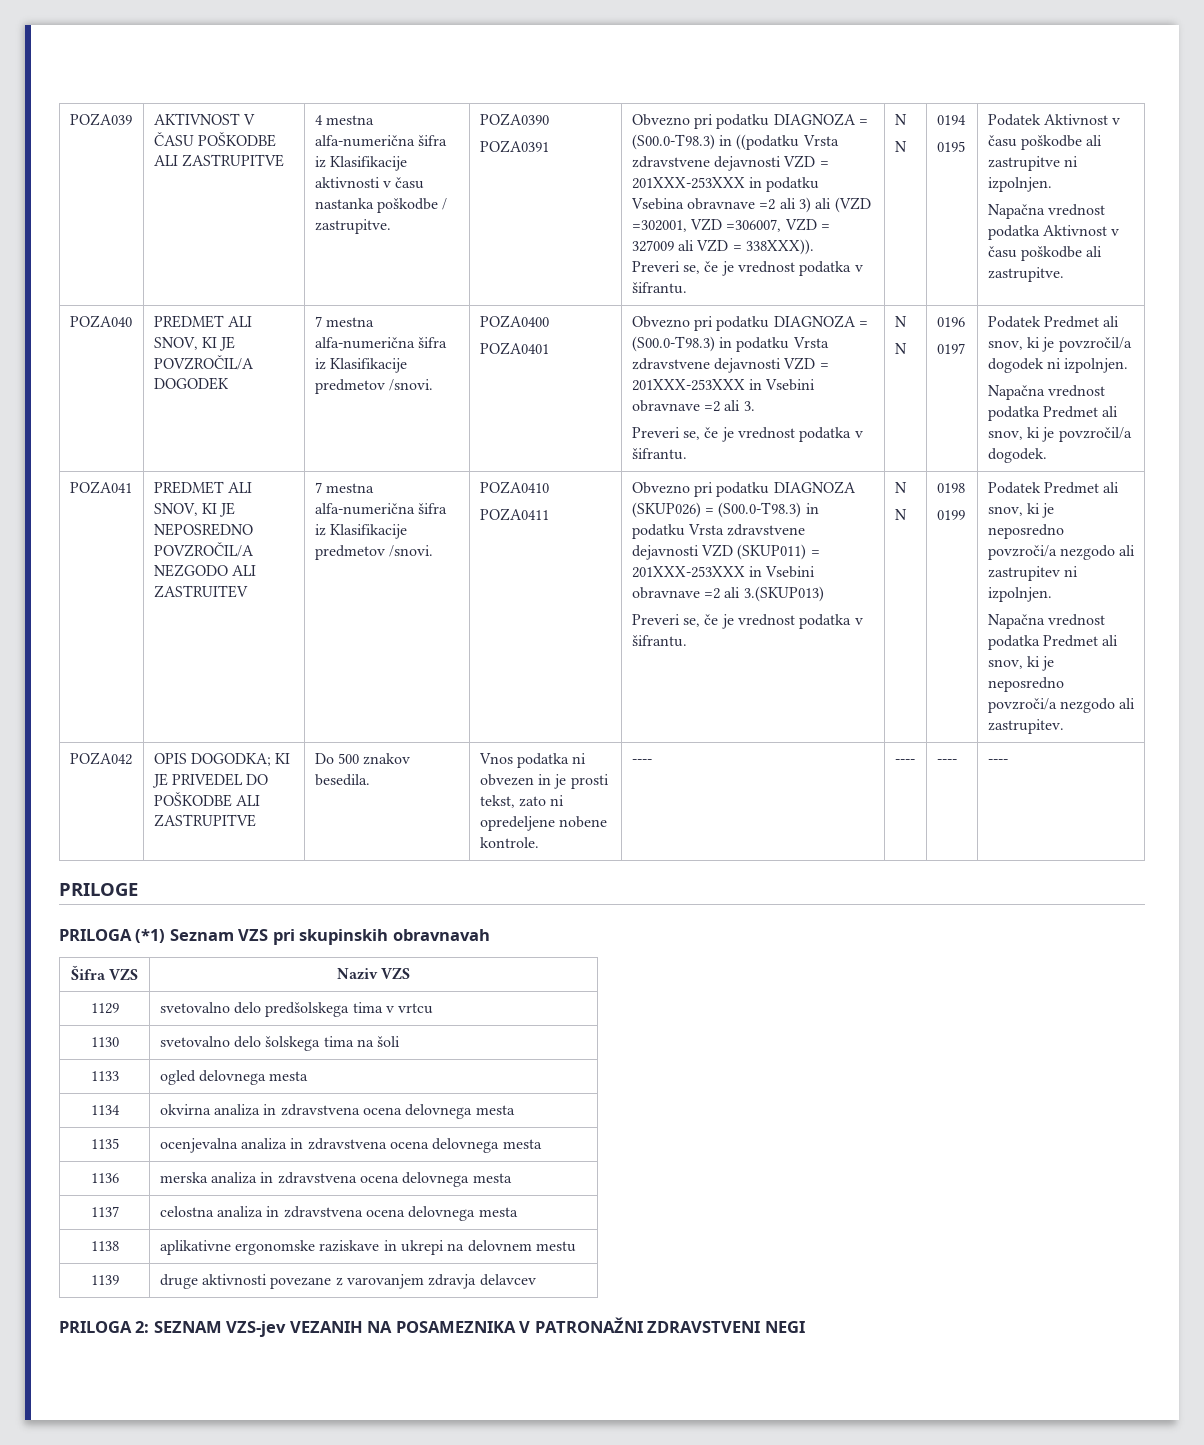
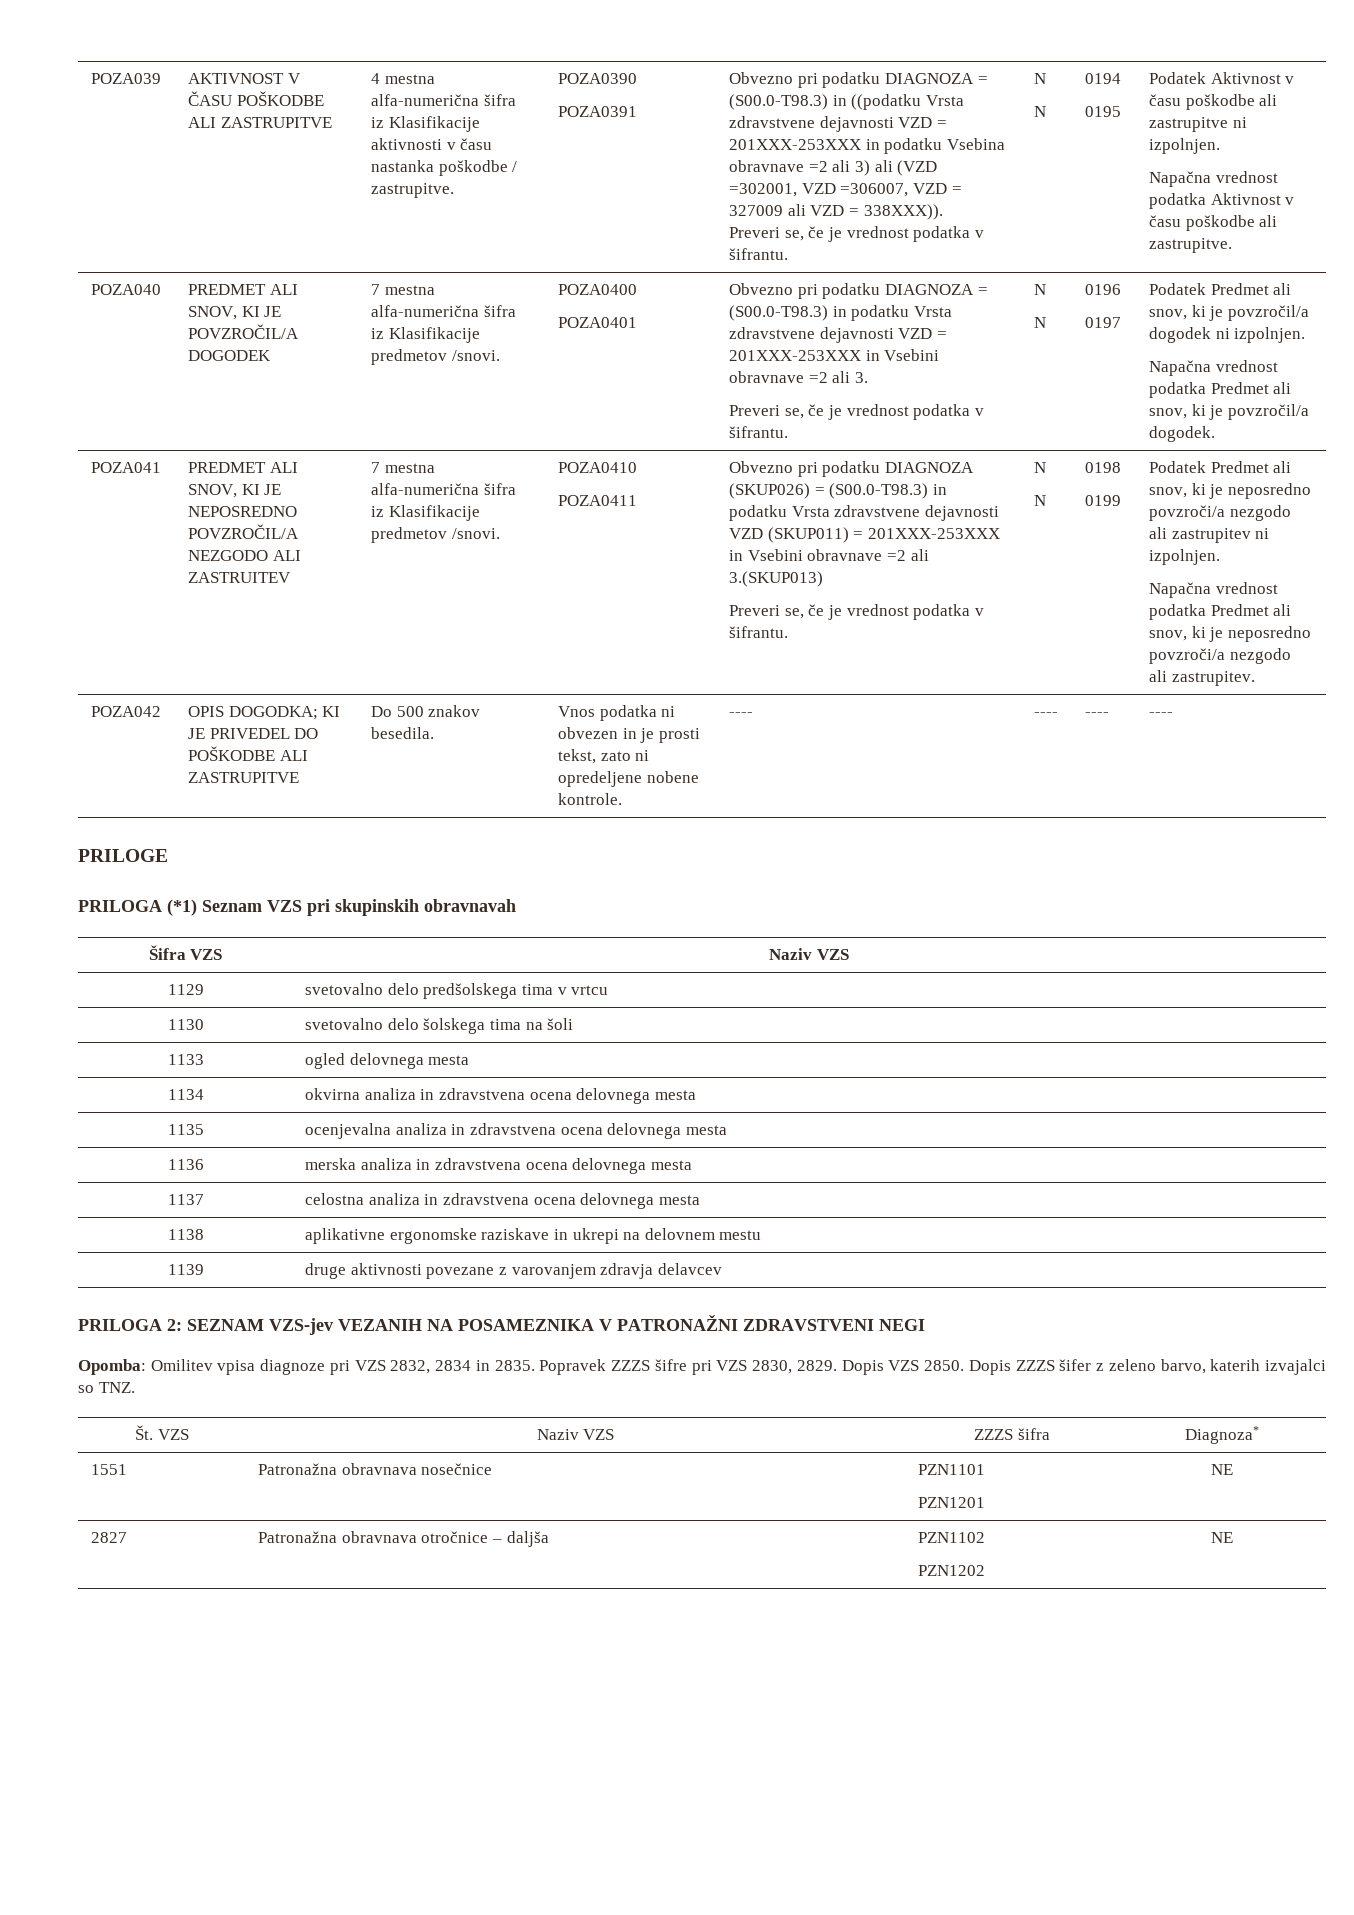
+ Opomba: Omilitev vpisa diagnoze pri VZS 2832, 2834 in 2835. Popravek ZZZS šifre pri VZS 2830, 2829. Dopis VZS 2850. Dopis ZZZS šifer z zeleno barvo, katerih izvajalci so TNZ.
+ Št. VZS | Naziv VZS | ZZZS šifra | Diagnoza*
+ 1551 | Patronažna obravnava nosečnice | PZN1101
+ PZN1201 | NE
+ 2827 | Patronažna obravnava otročnice – daljša | PZN1102
+ PZN1202 | NE

